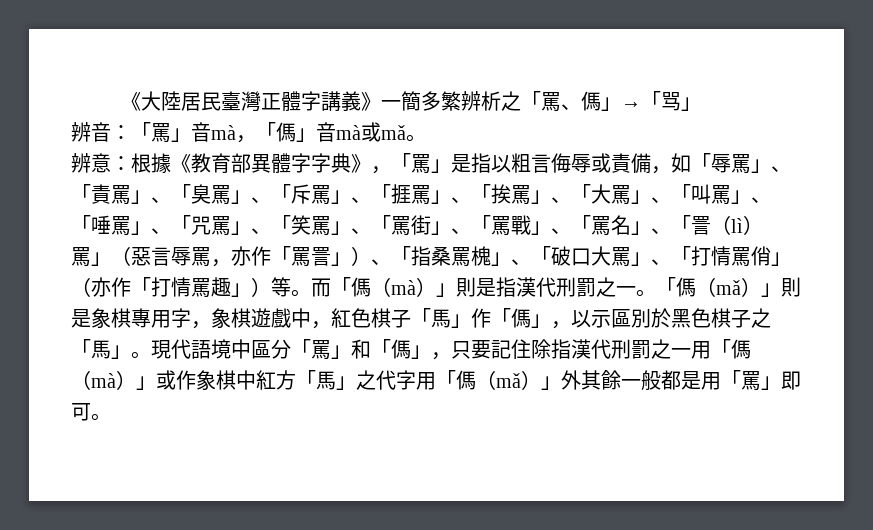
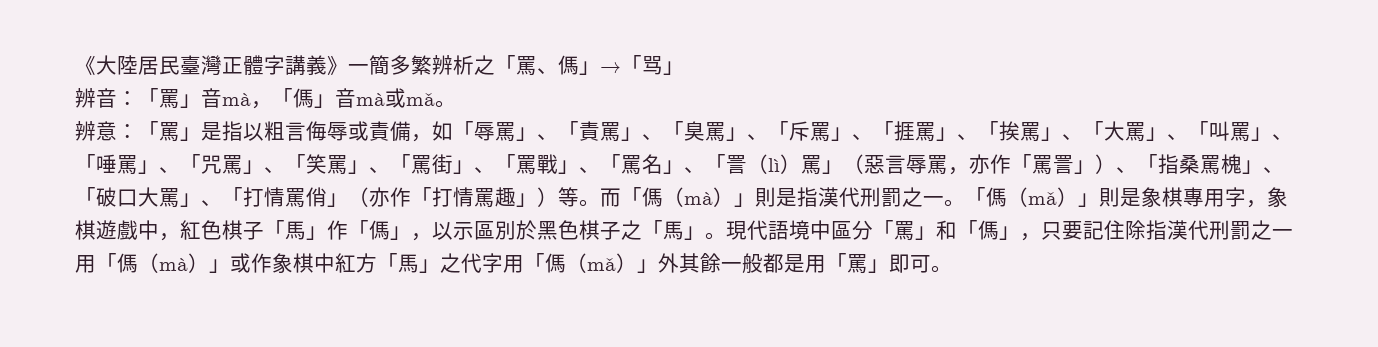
- 根據《教育部異體字字典》，「罵」是指以粗言侮辱或責備，如「辱罵」、「責罵」、「臭罵」、「斥罵」、「捱罵」、「挨罵」、「大罵」、「叫罵」、「唾罵」、「咒罵」、「笑罵」、「罵街」、「罵戰」、「罵名」、「詈（lì）罵」（惡言辱罵，亦作「罵詈」）、「指桑罵槐」、「破口大罵」、「打情罵俏」（亦作「打情罵趣」）等。
+ 「罵」是指以粗言侮辱或責備，如「辱罵」、「責罵」、「臭罵」、「斥罵」、「捱罵」、「挨罵」、「大罵」、「叫罵」、「唾罵」、「咒罵」、「笑罵」、「罵街」、「罵戰」、「罵名」、「詈（lì）罵」（惡言辱罵，亦作「罵詈」）、「指桑罵槐」、「破口大罵」、「打情罵俏」（亦作「打情罵趣」）等。

